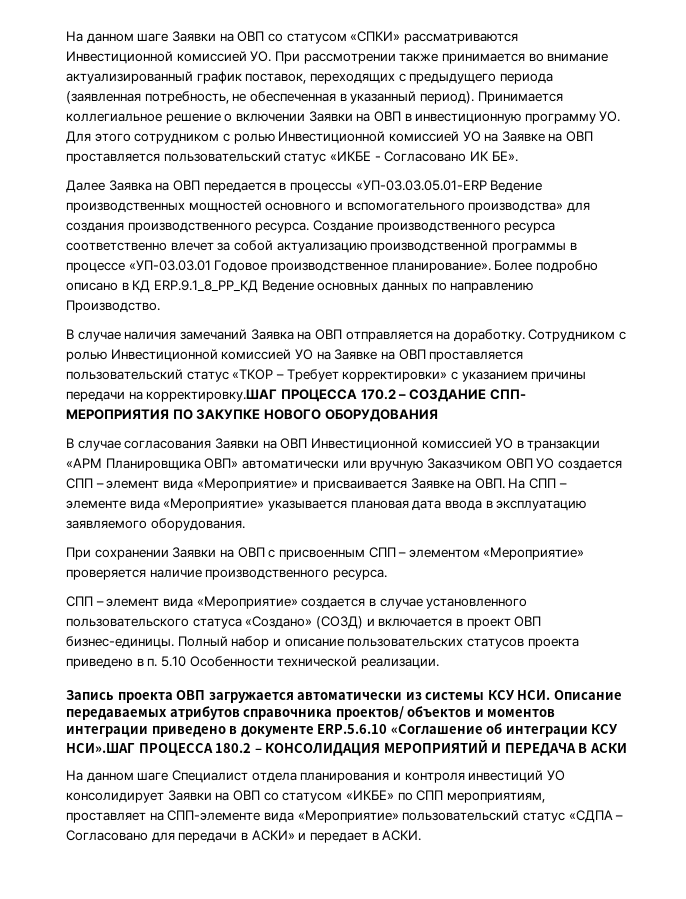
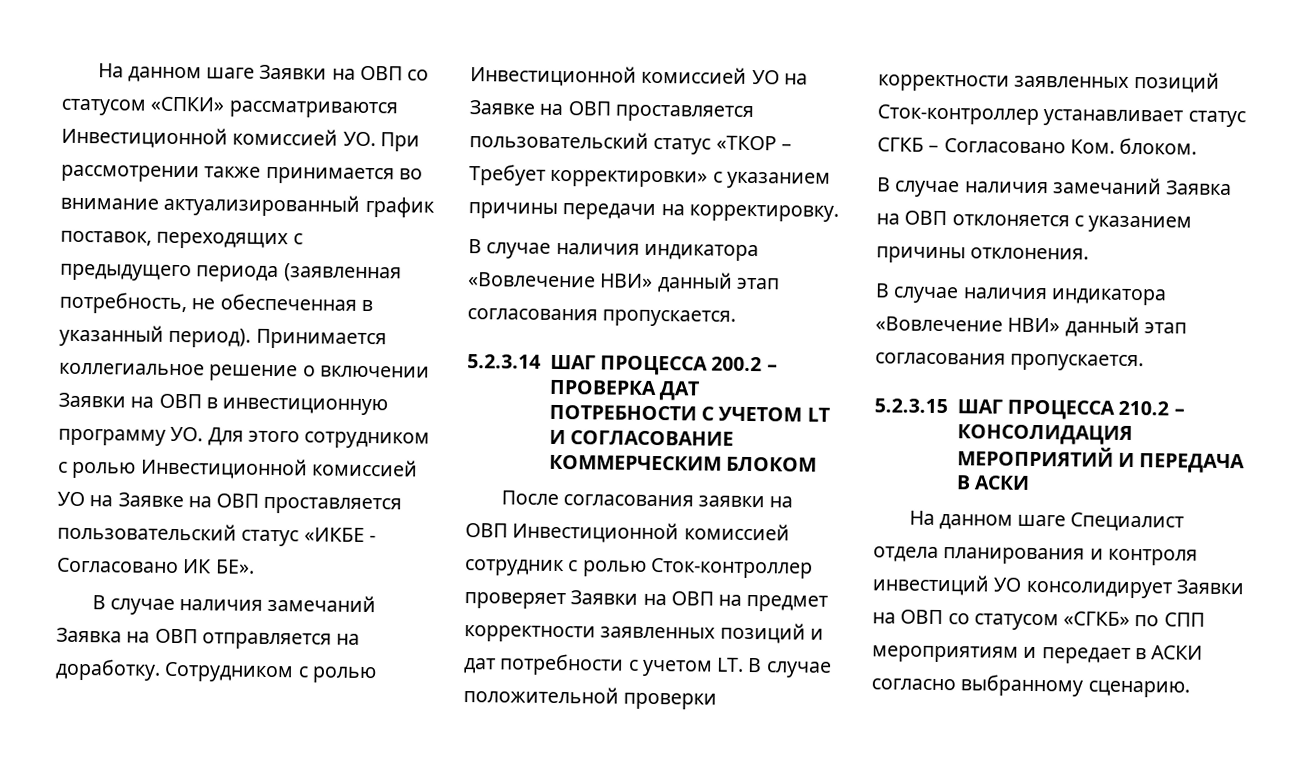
- Далее Заявка на ОВП передается в процессы «УП-03.03.05.01-ERP Ведение производственных мощностей основного и вспомогательного производства» для создания производственного ресурса. Создание производственного ресурса соответственно влечет за собой актуализацию производственной программы в процессе «УП-03.03.01 Годовое производственное планирование». Более подробно описано в КД ERP.9.1_8_PP_КД Ведение основных данных по направлению Производство.
- Сотрудником с ролью Инвестиционной комиссией УО на Заявке на ОВП проставляется пользовательский статус «ТКОР – Требует корректировки» с указанием причины передачи на корректировку.ШАГ ПРОЦЕССА 170.2 – СОЗДАНИЕ СПП- МЕРОПРИЯТИЯ ПО ЗАКУПКЕ НОВОГО ОБОРУДОВАНИЯ
- В случае согласования Заявки на ОВП Инвестиционной комиссией УО в транзакции «АРМ Планировщика ОВП» автоматически или вручную Заказчиком ОВП УО создается СПП – элемент вида «Мероприятие» и присваивается Заявке на ОВП. На СПП – элементе вида «Мероприятие» указывается плановая дата ввода в эксплуатацию заявляемого оборудования.
- При сохранении Заявки на ОВП с присвоенным СПП – элементом «Мероприятие» проверяется наличие производственного ресурса.
- СПП – элемент вида «Мероприятие» создается в случае установленного пользовательского статуса «Создано» (СОЗД) и включается в проект ОВП бизнес-единицы. Полный набор и описание пользовательских статусов проекта приведено в п. 5.10 Особенности технической реализации.
- Запись проекта ОВП загружается автоматически из системы КСУ НСИ. Описание передаваемых атрибутов справочника проектов/ объектов и моментов интеграции приведено в документе ERP.5.6.10 «Соглашение об интеграции КСУ НСИ».ШАГ ПРОЦЕССА 180.2 – КОНСОЛИДАЦИЯ МЕРОПРИЯТИЙ И ПЕРЕДАЧА В АСКИ
+ Сотрудником с ролью Инвестиционной комиссией УО на Заявке на ОВП проставляется пользовательский статус «ТКОР – Требует корректировки» с указанием причины передачи на корректировку.
+ В случае наличия индикатора «Вовлечение НВИ» данный этап согласования пропускается.
+ 5.2.3.14 ШАГ ПРОЦЕССА 200.2 – ПРОВЕРКА ДАТ ПОТРЕБНОСТИ С УЧЕТОМ LT И СОГЛАСОВАНИЕ КОММЕРЧЕСКИМ БЛОКОМ
+ После согласования заявки на ОВП Инвестиционной комиссией сотрудник с ролью Сток-контроллер проверяет Заявки на ОВП на предмет корректности заявленных позиций и дат потребности с учетом LT. В случае положительной проверки корректности заявленных позиций Сток-контроллер устанавливает статус СГКБ – Согласовано Ком. блоком.
+ В случае наличия замечаний Заявка на ОВП отклоняется с указанием причины отклонения.
+ В случае наличия индикатора «Вовлечение НВИ» данный этап согласования пропускается.
+ 5.2.3.15 ШАГ ПРОЦЕССА 210.2 – КОНСОЛИДАЦИЯ МЕРОПРИЯТИЙ И ПЕРЕДАЧА В АСКИ
- На данном шаге Специалист отдела планирования и контроля инвестиций УО консолидирует Заявки на ОВП со статусом «ИКБЕ» по СПП мероприятиям, проставляет на СПП-элементе вида «Мероприятие» пользовательский статус «СДПА – Согласовано для передачи в АСКИ» и передает в АСКИ.
+ На данном шаге Специалист отдела планирования и контроля инвестиций УО консолидирует Заявки на ОВП со статусом «СГКБ» по СПП мероприятиям и передает в АСКИ согласно выбранному сценарию.

